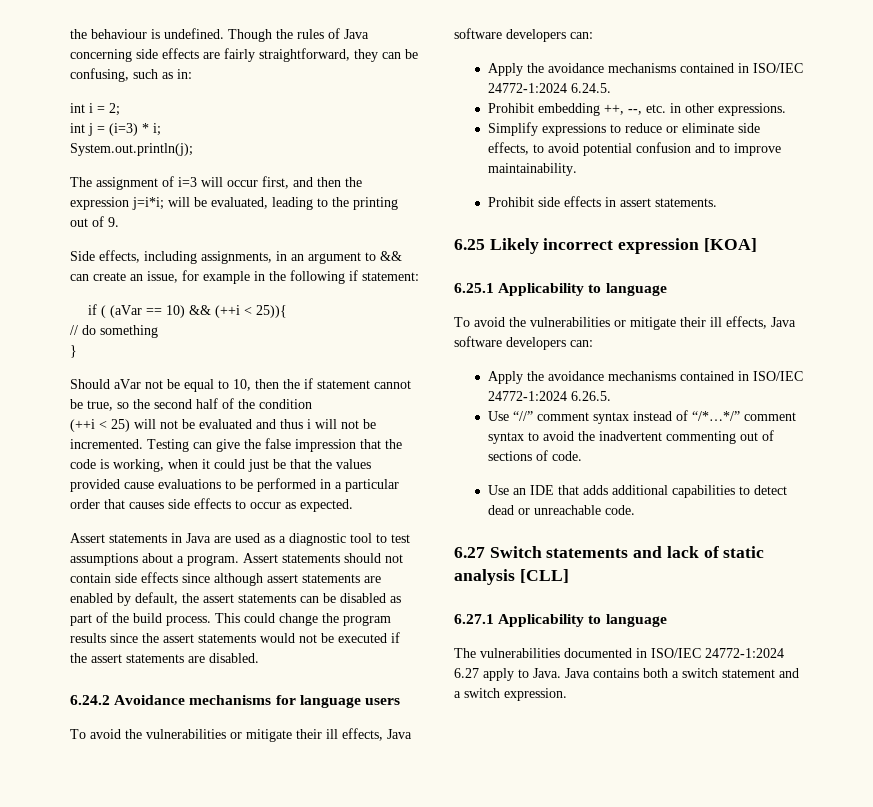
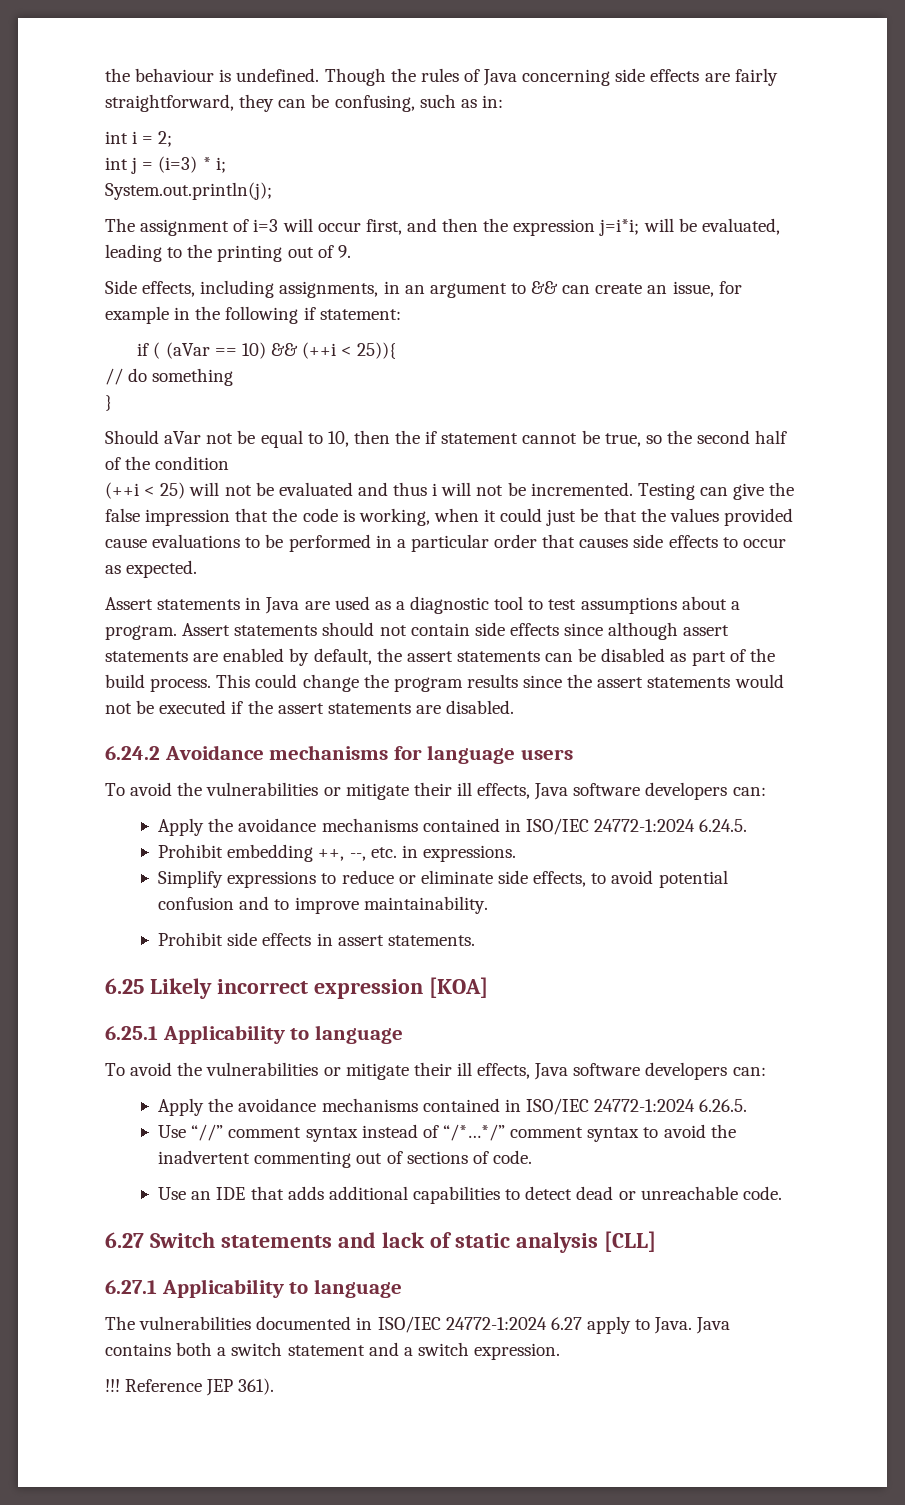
- Prohibit embedding ++, --, etc. in other expressions.
+ Prohibit embedding ++, --, etc. in expressions.
+ !!! Reference JEP 361).

